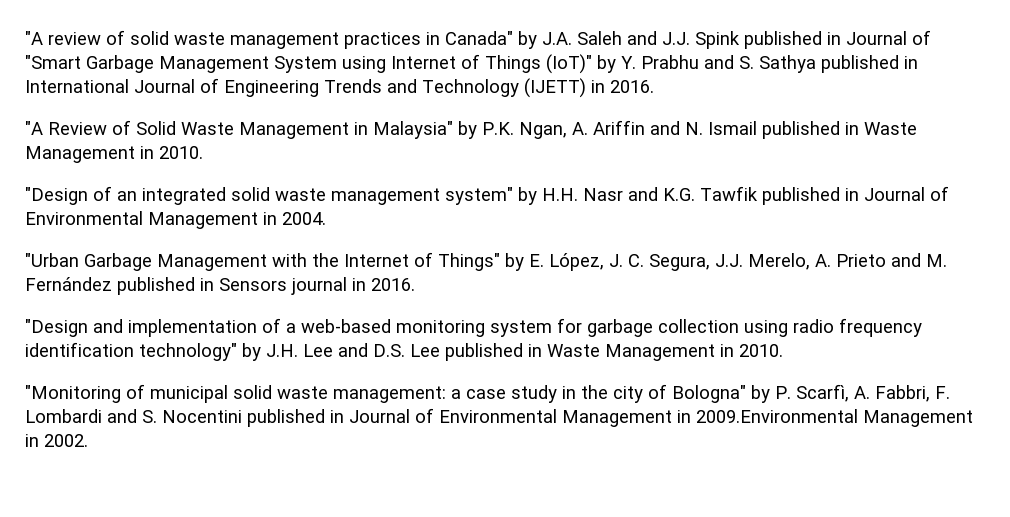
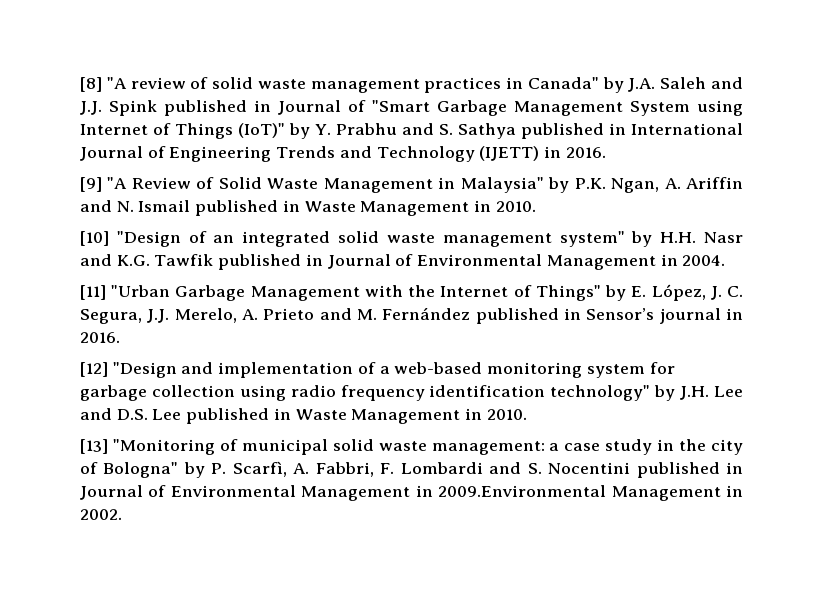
- "A review of solid waste management practices in Canada" by J.A. Saleh and J.J. Spink published in Journal of "Smart Garbage Management System using Internet of Things (IoT)" by Y. Prabhu and S. Sathya published in International Journal of Engineering Trends and Technology (IJETT) in 2016.
+ [8] "A review of solid waste management practices in Canada" by J.A. Saleh and J.J. Spink published in Journal of "Smart Garbage Management System using Internet of Things (IoT)" by Y. Prabhu and S. Sathya published in International Journal of Engineering Trends and Technology (IJETT) in 2016.
- "A Review of Solid Waste Management in Malaysia" by P.K. Ngan, A. Ariffin and N. Ismail published in Waste Management in 2010.
+ [9] "A Review of Solid Waste Management in Malaysia" by P.K. Ngan, A. Ariffin and N. Ismail published in Waste Management in 2010.
- "Design of an integrated solid waste management system" by H.H. Nasr and K.G. Tawfik published in Journal of Environmental Management in 2004.
+ [10] "Design of an integrated solid waste management system" by H.H. Nasr and K.G. Tawfik published in Journal of Environmental Management in 2004.
- "Urban Garbage Management with the Internet of Things" by E. López, J. C. Segura, J.J. Merelo, A. Prieto and M. Fernández published in Sensors journal in 2016.
+ [11] "Urban Garbage Management with the Internet of Things" by E. López, J. C. Segura, J.J. Merelo, A. Prieto and M. Fernández published in Sensor’s journal in 2016.
- "Design and implementation of a web-based monitoring system for garbage collection using radio frequency identification technology" by J.H. Lee and D.S. Lee published in Waste Management in 2010.
+ [12] "Design and implementation of a web-based monitoring system for garbage collection using radio frequency identification technology" by J.H. Lee and D.S. Lee published in Waste Management in 2010.
- "Monitoring of municipal solid waste management: a case study in the city of Bologna" by P. Scarfì, A. Fabbri, F. Lombardi and S. Nocentini published in Journal of Environmental Management in 2009.Environmental Management in 2002.
+ [13] "Monitoring of municipal solid waste management: a case study in the city of Bologna" by P. Scarfì, A. Fabbri, F. Lombardi and S. Nocentini published in Journal of Environmental Management in 2009.Environmental Management in 2002.

